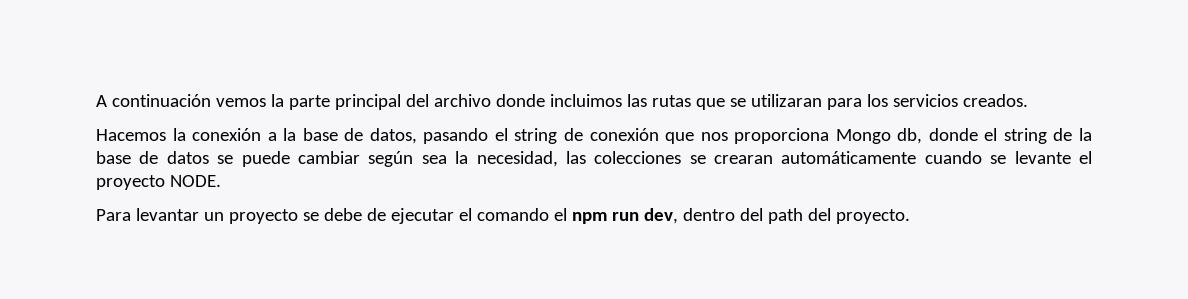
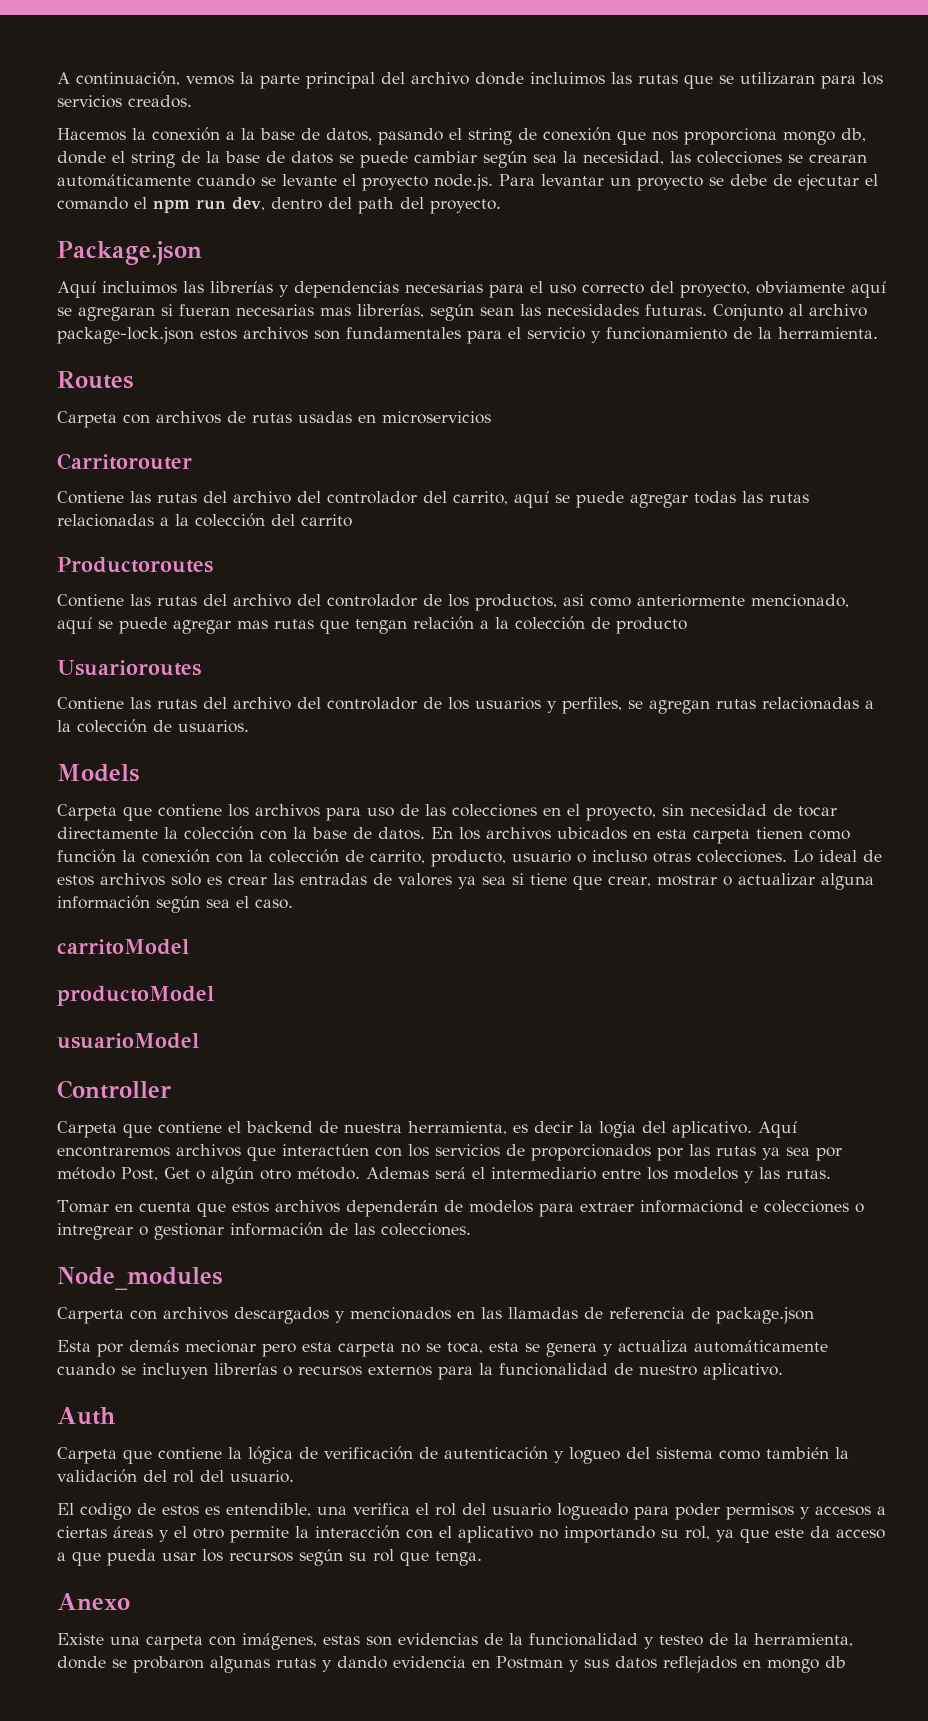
- A continuación vemos la parte principal del archivo donde incluimos las rutas que se utilizaran para los servicios creados.
+ A continuación, vemos la parte principal del archivo donde incluimos las rutas que se utilizaran para los servicios creados.
- Hacemos la conexión a la base de datos, pasando el string de conexión que nos proporciona Mongo db, donde el string de la base de datos se puede cambiar según sea la necesidad, las colecciones se crearan automáticamente cuando se levante el proyecto NODE.
- Para levantar un proyecto se debe de ejecutar el comando el npm run dev, dentro del path del proyecto.
+ Hacemos la conexión a la base de datos, pasando el string de conexión que nos proporciona mongo db, donde el string de la base de datos se puede cambiar según sea la necesidad, las colecciones se crearan automáticamente cuando se levante el proyecto node.js. Para levantar un proyecto se debe de ejecutar el comando el npm run dev, dentro del path del proyecto.
+ Package.json
+ Aquí incluimos las librerías y dependencias necesarias para el uso correcto del proyecto, obviamente aquí se agregaran si fueran necesarias mas librerías, según sean las necesidades futuras. Conjunto al archivo package-lock.json estos archivos son fundamentales para el servicio y funcionamiento de la herramienta.
+ Routes
+ Carpeta con archivos de rutas usadas en microservicios
+ Carritorouter
+ Contiene las rutas del archivo del controlador del carrito, aquí se puede agregar todas las rutas relacionadas a la colección del carrito
+ Productoroutes
+ Contiene las rutas del archivo del controlador de los productos, asi como anteriormente mencionado, aquí se puede agregar mas rutas que tengan relación a la colección de producto
+ Usuarioroutes
+ Contiene las rutas del archivo del controlador de los usuarios y perfiles, se agregan rutas relacionadas a la colección de usuarios.
+ Models
+ Carpeta que contiene los archivos para uso de las colecciones en el proyecto, sin necesidad de tocar directamente la colección con la base de datos. En los archivos ubicados en esta carpeta tienen como función la conexión con la colección de carrito, producto, usuario o incluso otras colecciones. Lo ideal de estos archivos solo es crear las entradas de valores ya sea si tiene que crear, mostrar o actualizar alguna información según sea el caso.
+ carritoModel
+ productoModel
+ usuarioModel
+ Controller
+ Carpeta que contiene el backend de nuestra herramienta, es decir la logia del aplicativo. Aquí encontraremos archivos que interactúen con los servicios de proporcionados por las rutas ya sea por método Post, Get o algún otro método. Ademas será el intermediario entre los modelos y las rutas.
+ Tomar en cuenta que estos archivos dependerán de modelos para extraer informaciond e colecciones o intregrear o gestionar información de las colecciones.
+ Node_modules
+ Carperta con archivos descargados y mencionados en las llamadas de referencia de package.json
+ Esta por demás mecionar pero esta carpeta no se toca, esta se genera y actualiza automáticamente cuando se incluyen librerías o recursos externos para la funcionalidad de nuestro aplicativo.
+ Auth
+ Carpeta que contiene la lógica de verificación de autenticación y logueo del sistema como también la validación del rol del usuario.
+ El codigo de estos es entendible, una verifica el rol del usuario logueado para poder permisos y accesos a ciertas áreas y el otro permite la interacción con el aplicativo no importando su rol, ya que este da acceso a que pueda usar los recursos según su rol que tenga.
+ Anexo
+ Existe una carpeta con imágenes, estas son evidencias de la funcionalidad y testeo de la herramienta, donde se probaron algunas rutas y dando evidencia en Postman y sus datos reflejados en mongo db

